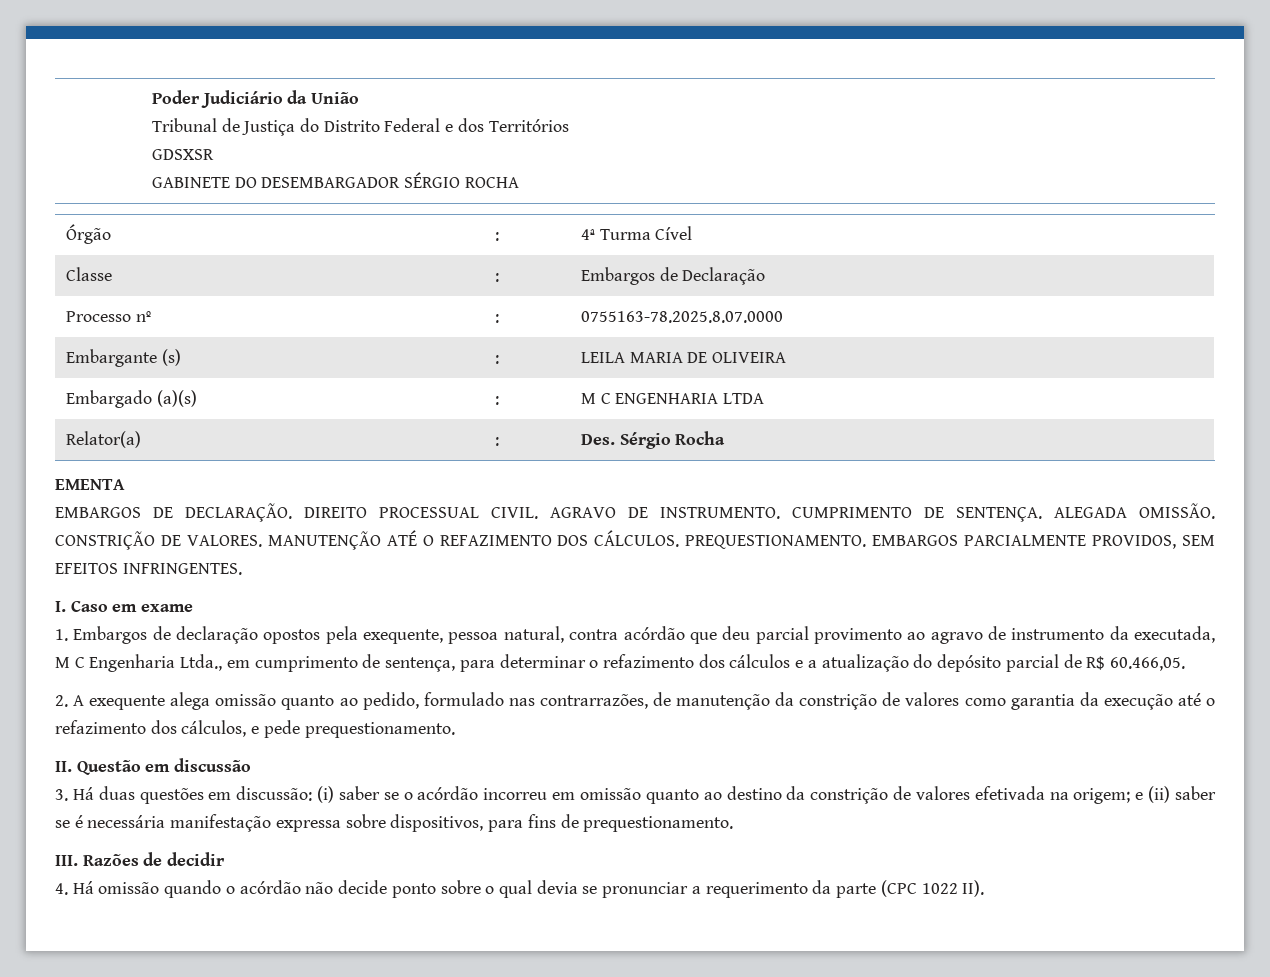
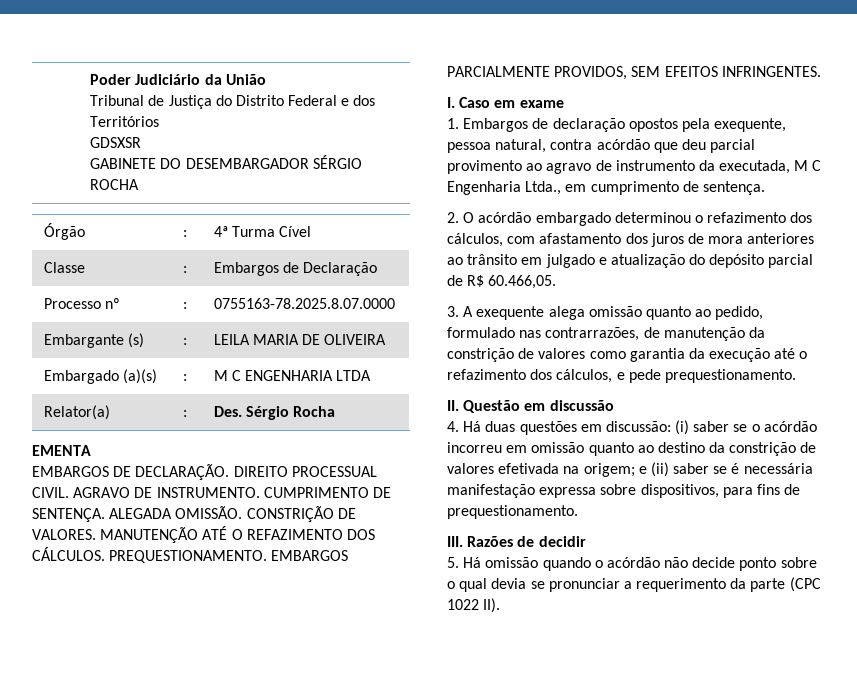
- 1. Embargos de declaração opostos pela exequente, pessoa natural, contra acórdão que deu parcial provimento ao agravo de instrumento da executada, M C Engenharia Ltda., em cumprimento de sentença, para determinar o refazimento dos cálculos e a atualização do depósito parcial de R$ 60.466,05.
+ 1. Embargos de declaração opostos pela exequente, pessoa natural, contra acórdão que deu parcial provimento ao agravo de instrumento da executada, M C Engenharia Ltda., em cumprimento de sentença.
+ 2. O acórdão embargado determinou o refazimento dos cálculos, com afastamento dos juros de mora anteriores ao trânsito em julgado e atualização do depósito parcial de R$ 60.466,05.
- 2. A exequente alega omissão quanto ao pedido, formulado nas contrarrazões, de manutenção da constrição de valores como garantia da execução até o refazimento dos cálculos, e pede prequestionamento.
+ 3. A exequente alega omissão quanto ao pedido, formulado nas contrarrazões, de manutenção da constrição de valores como garantia da execução até o refazimento dos cálculos, e pede prequestionamento.
- 3. Há duas questões em discussão: (i) saber se o acórdão incorreu em omissão quanto ao destino da constrição de valores efetivada na origem; e (ii) saber se é necessária manifestação expressa sobre dispositivos, para fins de prequestionamento.
+ 4. Há duas questões em discussão: (i) saber se o acórdão incorreu em omissão quanto ao destino da constrição de valores efetivada na origem; e (ii) saber se é necessária manifestação expressa sobre dispositivos, para fins de prequestionamento.
- 4. Há omissão quando o acórdão não decide ponto sobre o qual devia se pronunciar a requerimento da parte (CPC 1022 II).
+ 5. Há omissão quando o acórdão não decide ponto sobre o qual devia se pronunciar a requerimento da parte (CPC 1022 II).

